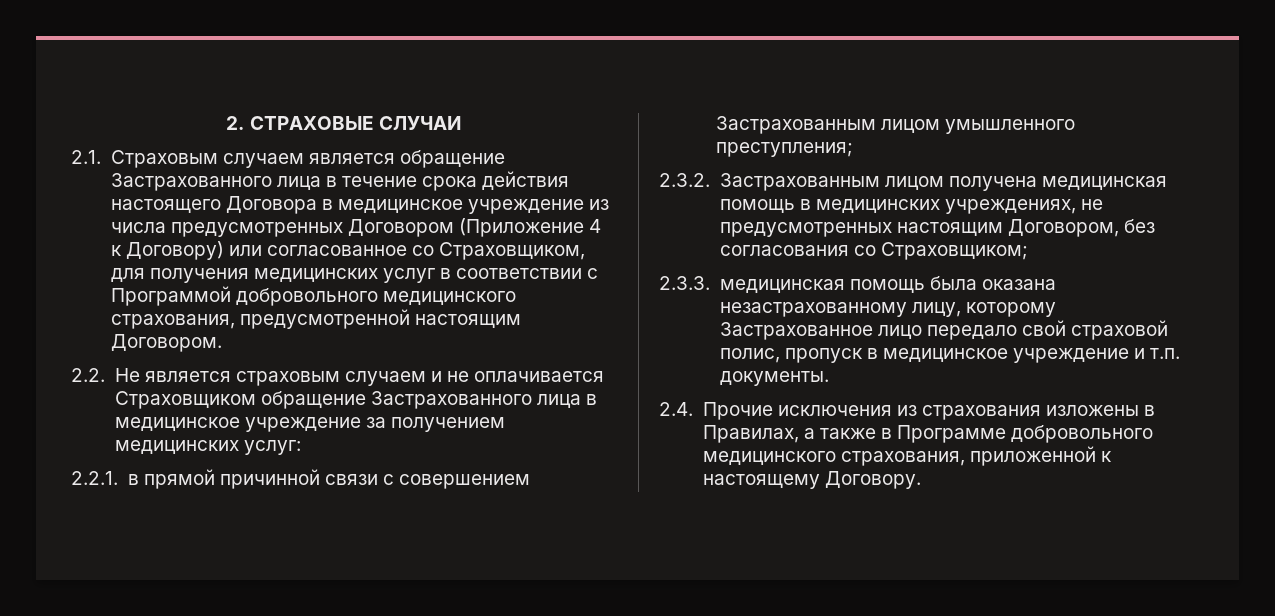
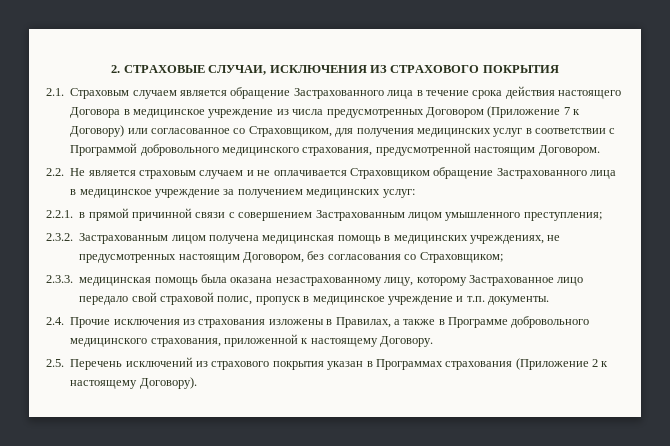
- 2. СТРАХОВЫЕ СЛУЧАИ
+ 2. СТРАХОВЫЕ СЛУЧАИ, ИСКЛЮЧЕНИЯ ИЗ СТРАХОВОГО ПОКРЫТИЯ
- 2.1. Страховым случаем является обращение Застрахованного лица в течение срока действия настоящего Договора в медицинское учреждение из числа предусмотренных Договором (Приложение 4 к Договору) или согласованное со Страховщиком, для получения медицинских услуг в соответствии с Программой добровольного медицинского страхования, предусмотренной настоящим Договором.
+ 2.1. Страховым случаем является обращение Застрахованного лица в течение срока действия настоящего Договора в медицинское учреждение из числа предусмотренных Договором (Приложение 7 к Договору) или согласованное со Страховщиком, для получения медицинских услуг в соответствии с Программой добровольного медицинского страхования, предусмотренной настоящим Договором.
+ 2.5. Перечень исключений из страхового покрытия указан в Программах страхования (Приложение 2 к настоящему Договору).

